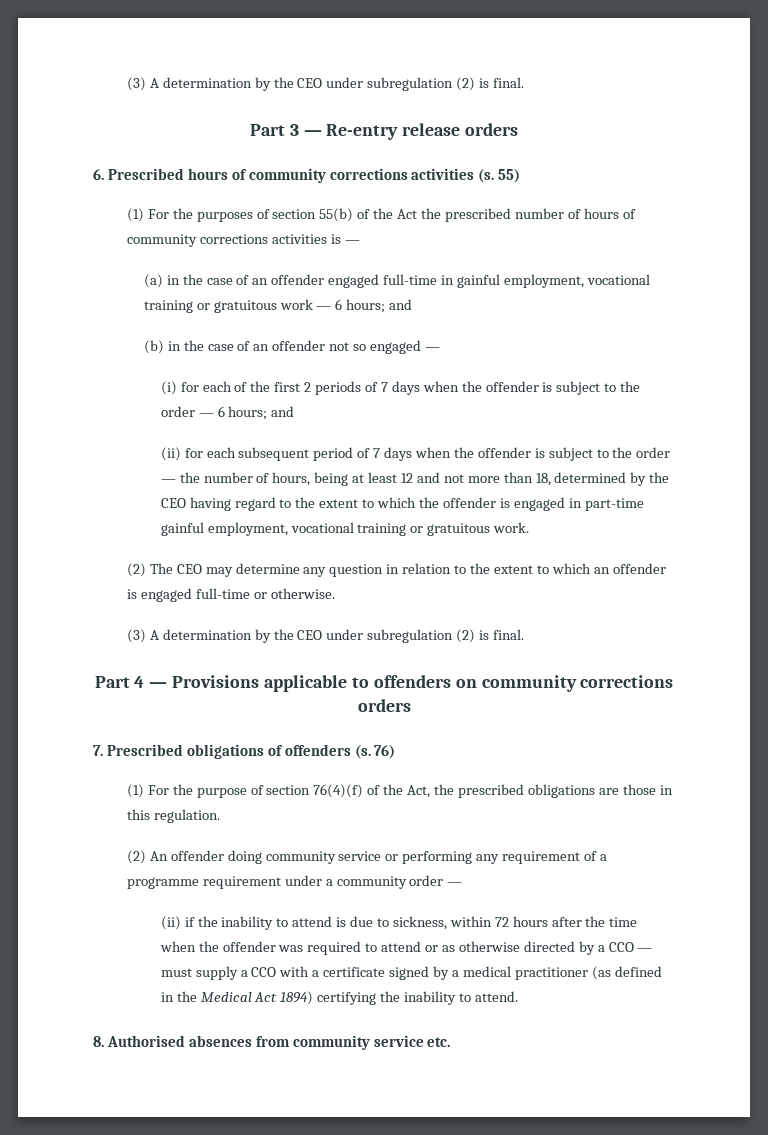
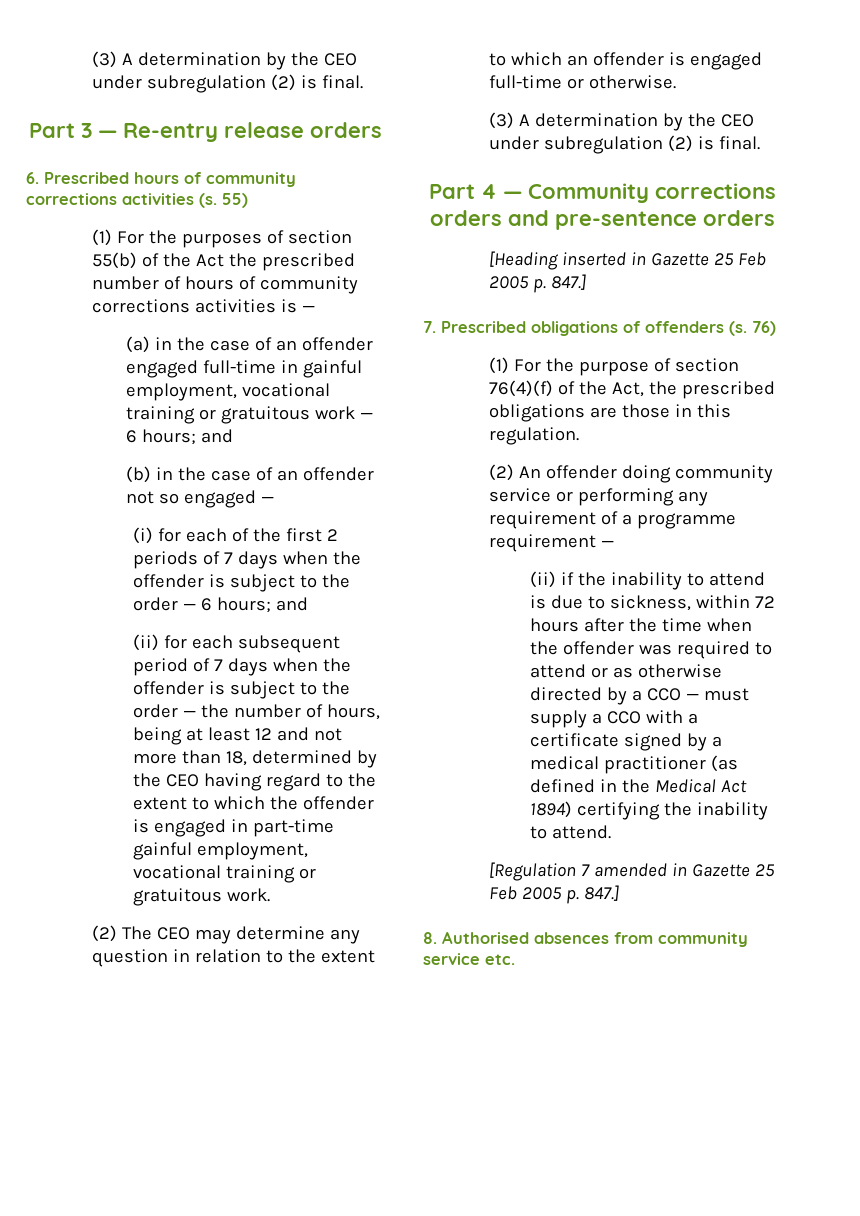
- Part 4 — Provisions applicable to offenders on community corrections orders
+ Part 4 — Community corrections orders and pre-sentence orders
+ [Heading inserted in Gazette 25 Feb 2005 p. 847.]
- (2) An offender doing community service or performing any requirement of a programme requirement under a community order —
+ (2) An offender doing community service or performing any requirement of a programme requirement —
+ [Regulation 7 amended in Gazette 25 Feb 2005 p. 847.]

